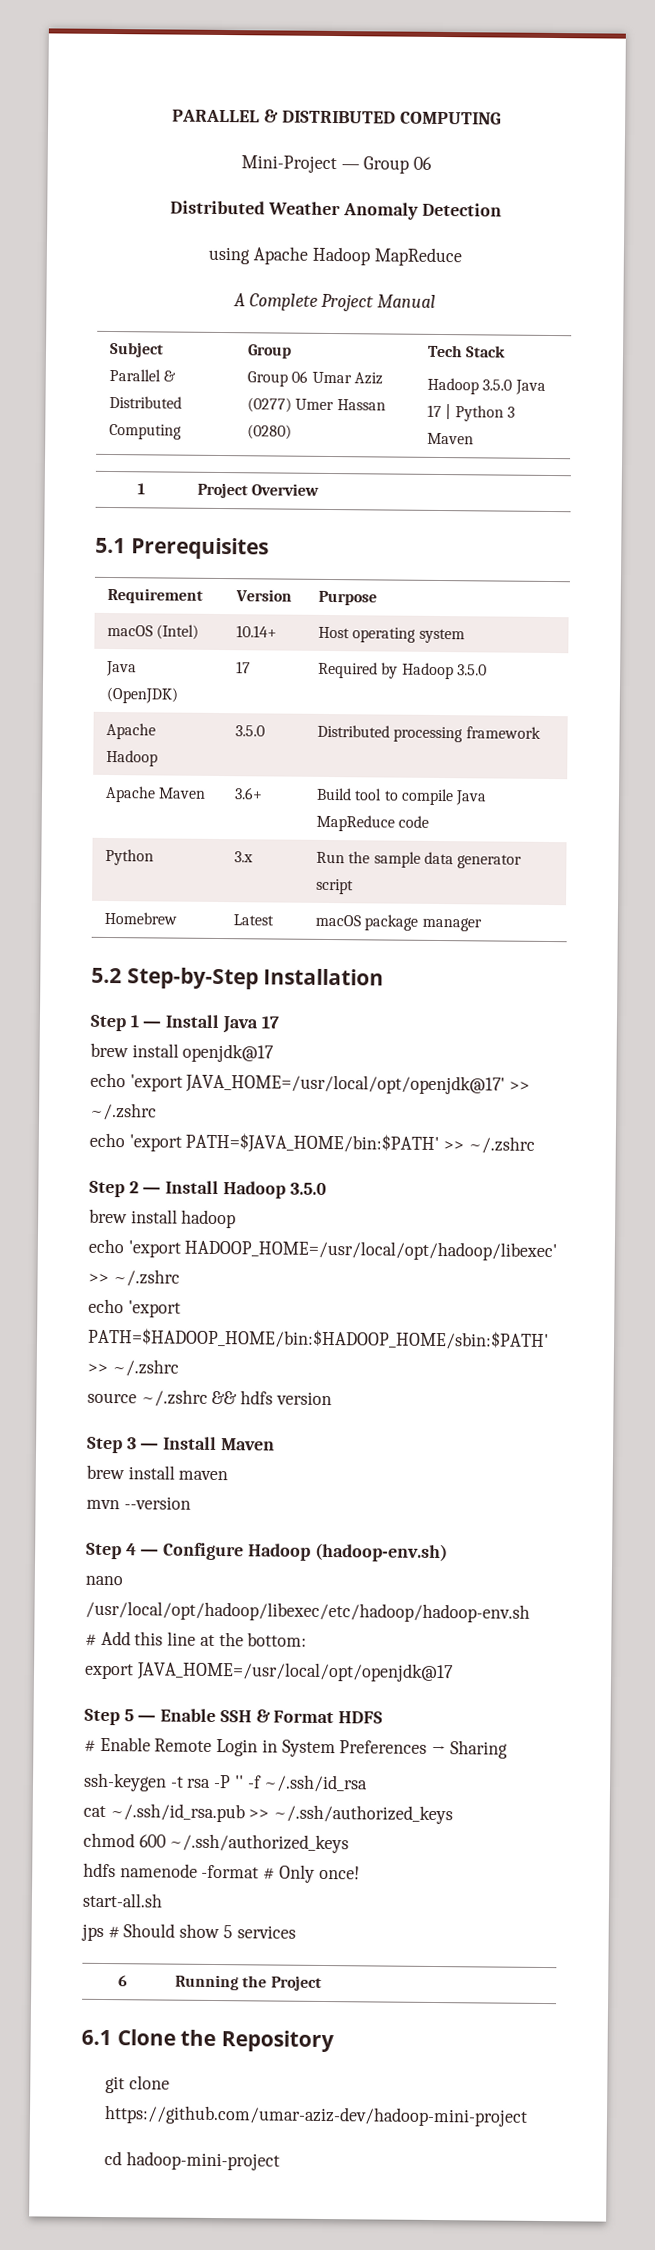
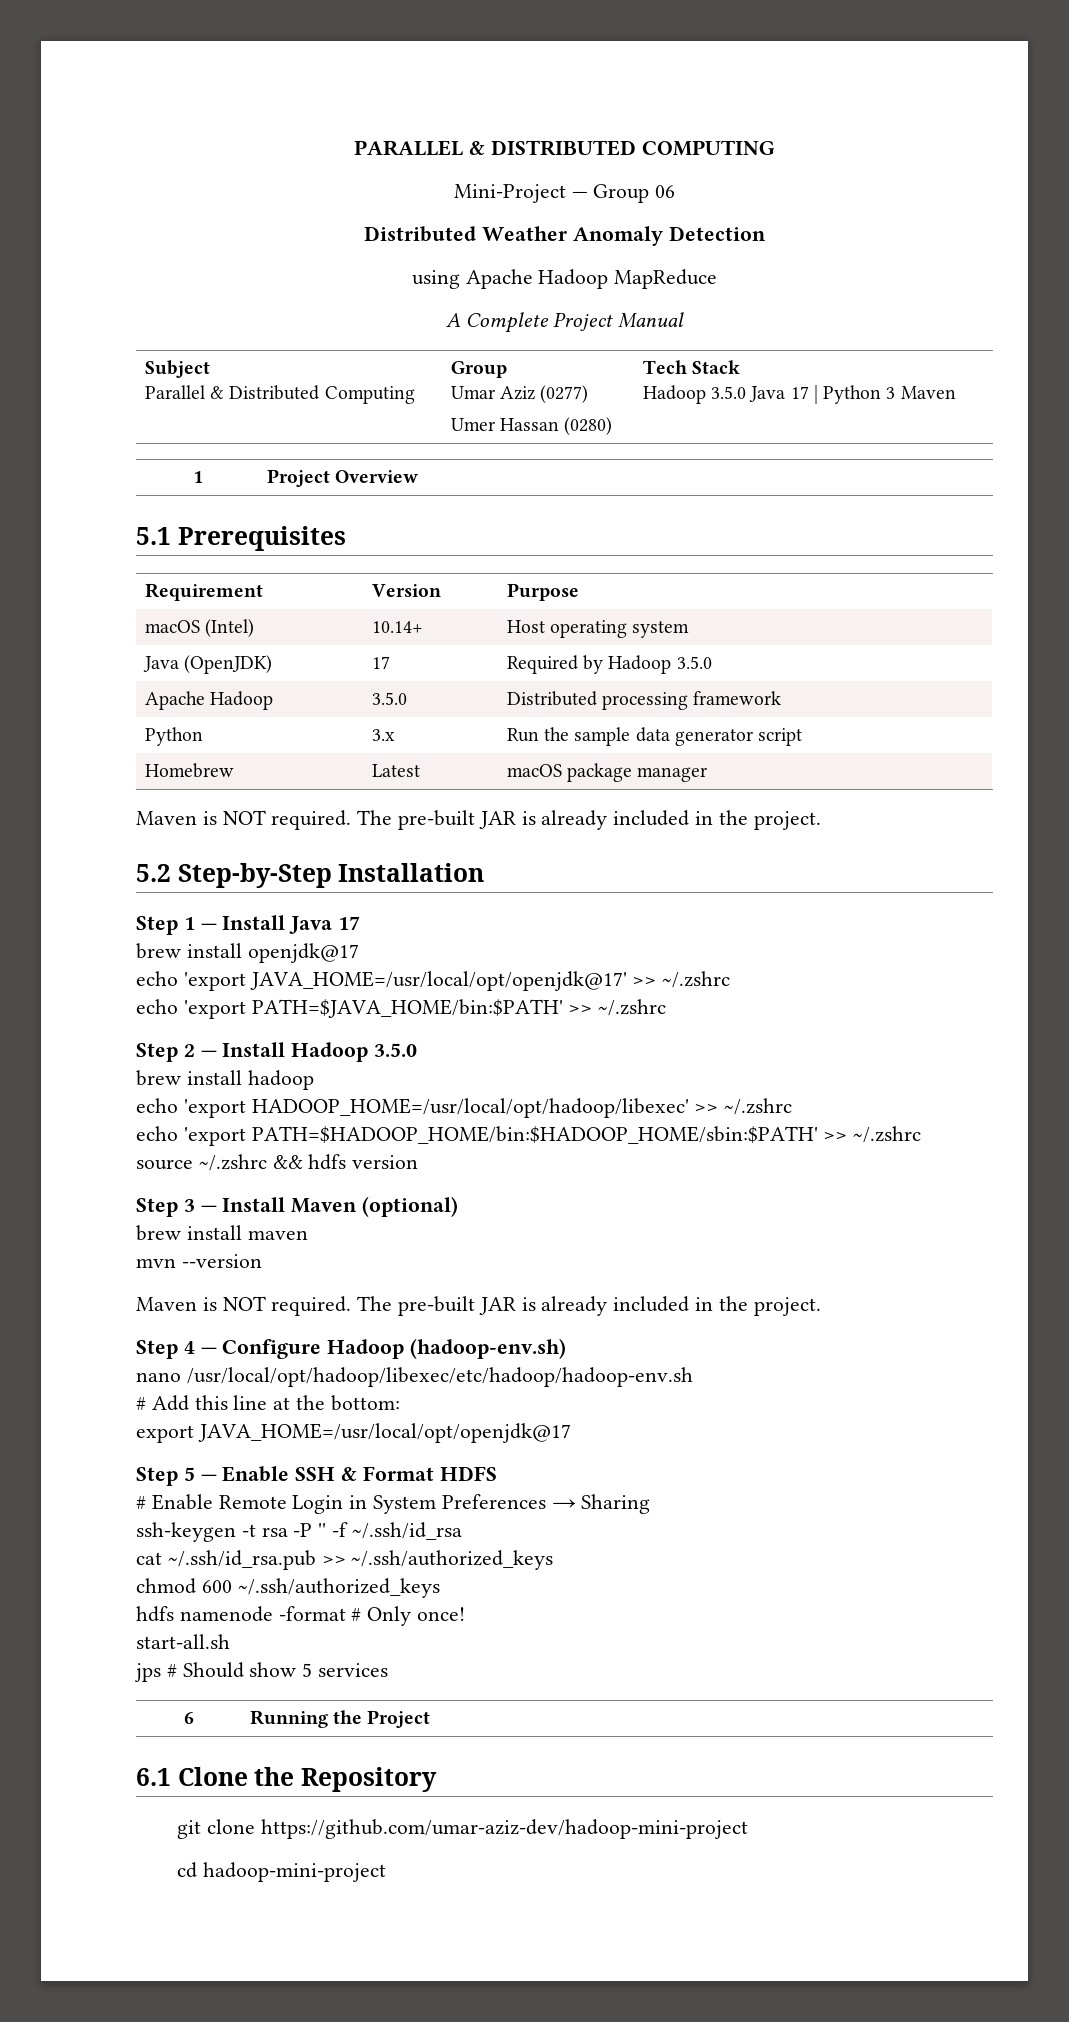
  Subject
  Parallel & Distributed Computing | Group
- Group 06 Umar Aziz (0277) Umer Hassan (0280) | Tech Stack
+ Umar Aziz (0277)
+ Umer Hassan (0280) | Tech Stack
- Apache Maven | 3.6+ | Build tool to compile Java MapReduce code
  Homebrew | Latest | macOS package manager
+ Maven is NOT required. The pre-built JAR is already included in the project.
- Step 3 — Install Maven
+ Step 3 — Install Maven (optional)
  mvn --version
+ Maven is NOT required. The pre-built JAR is already included in the project.

